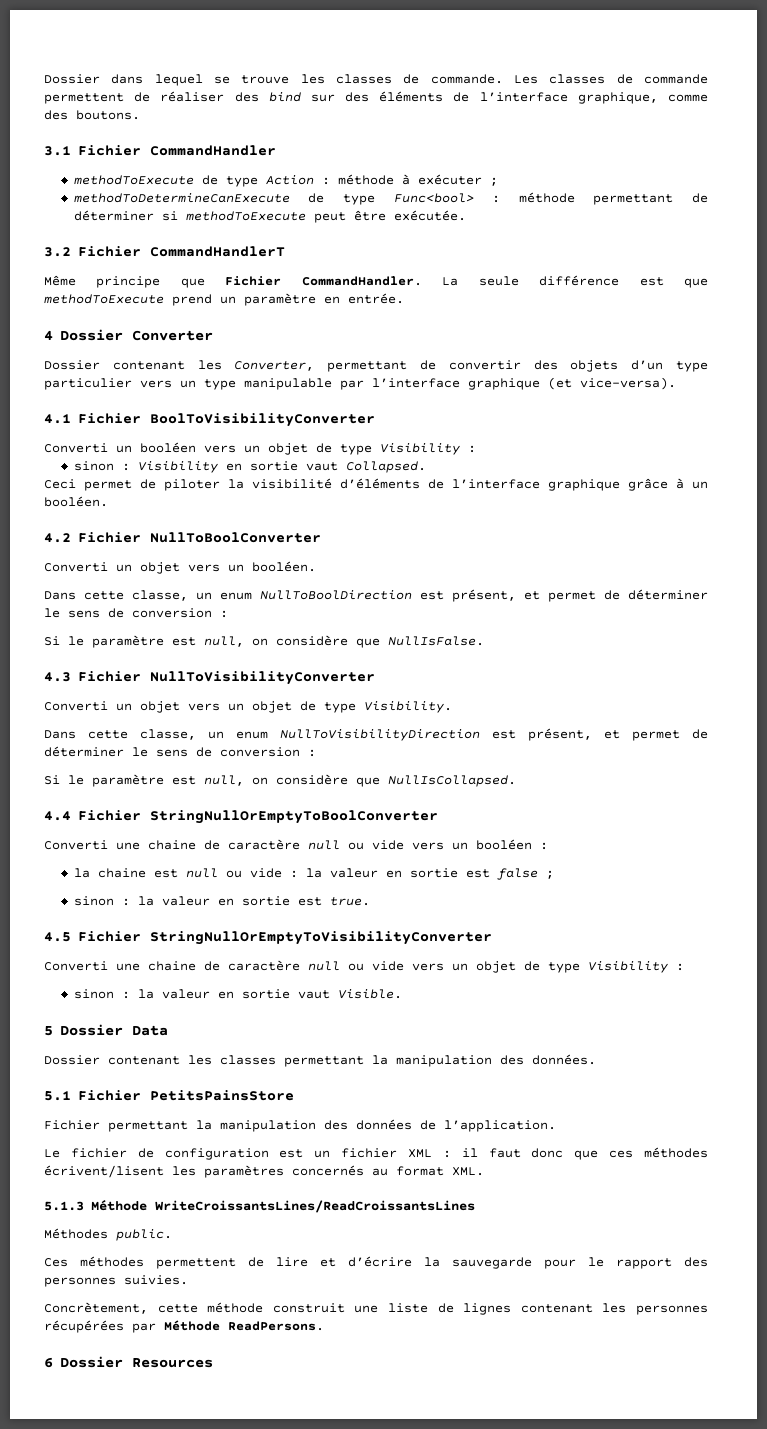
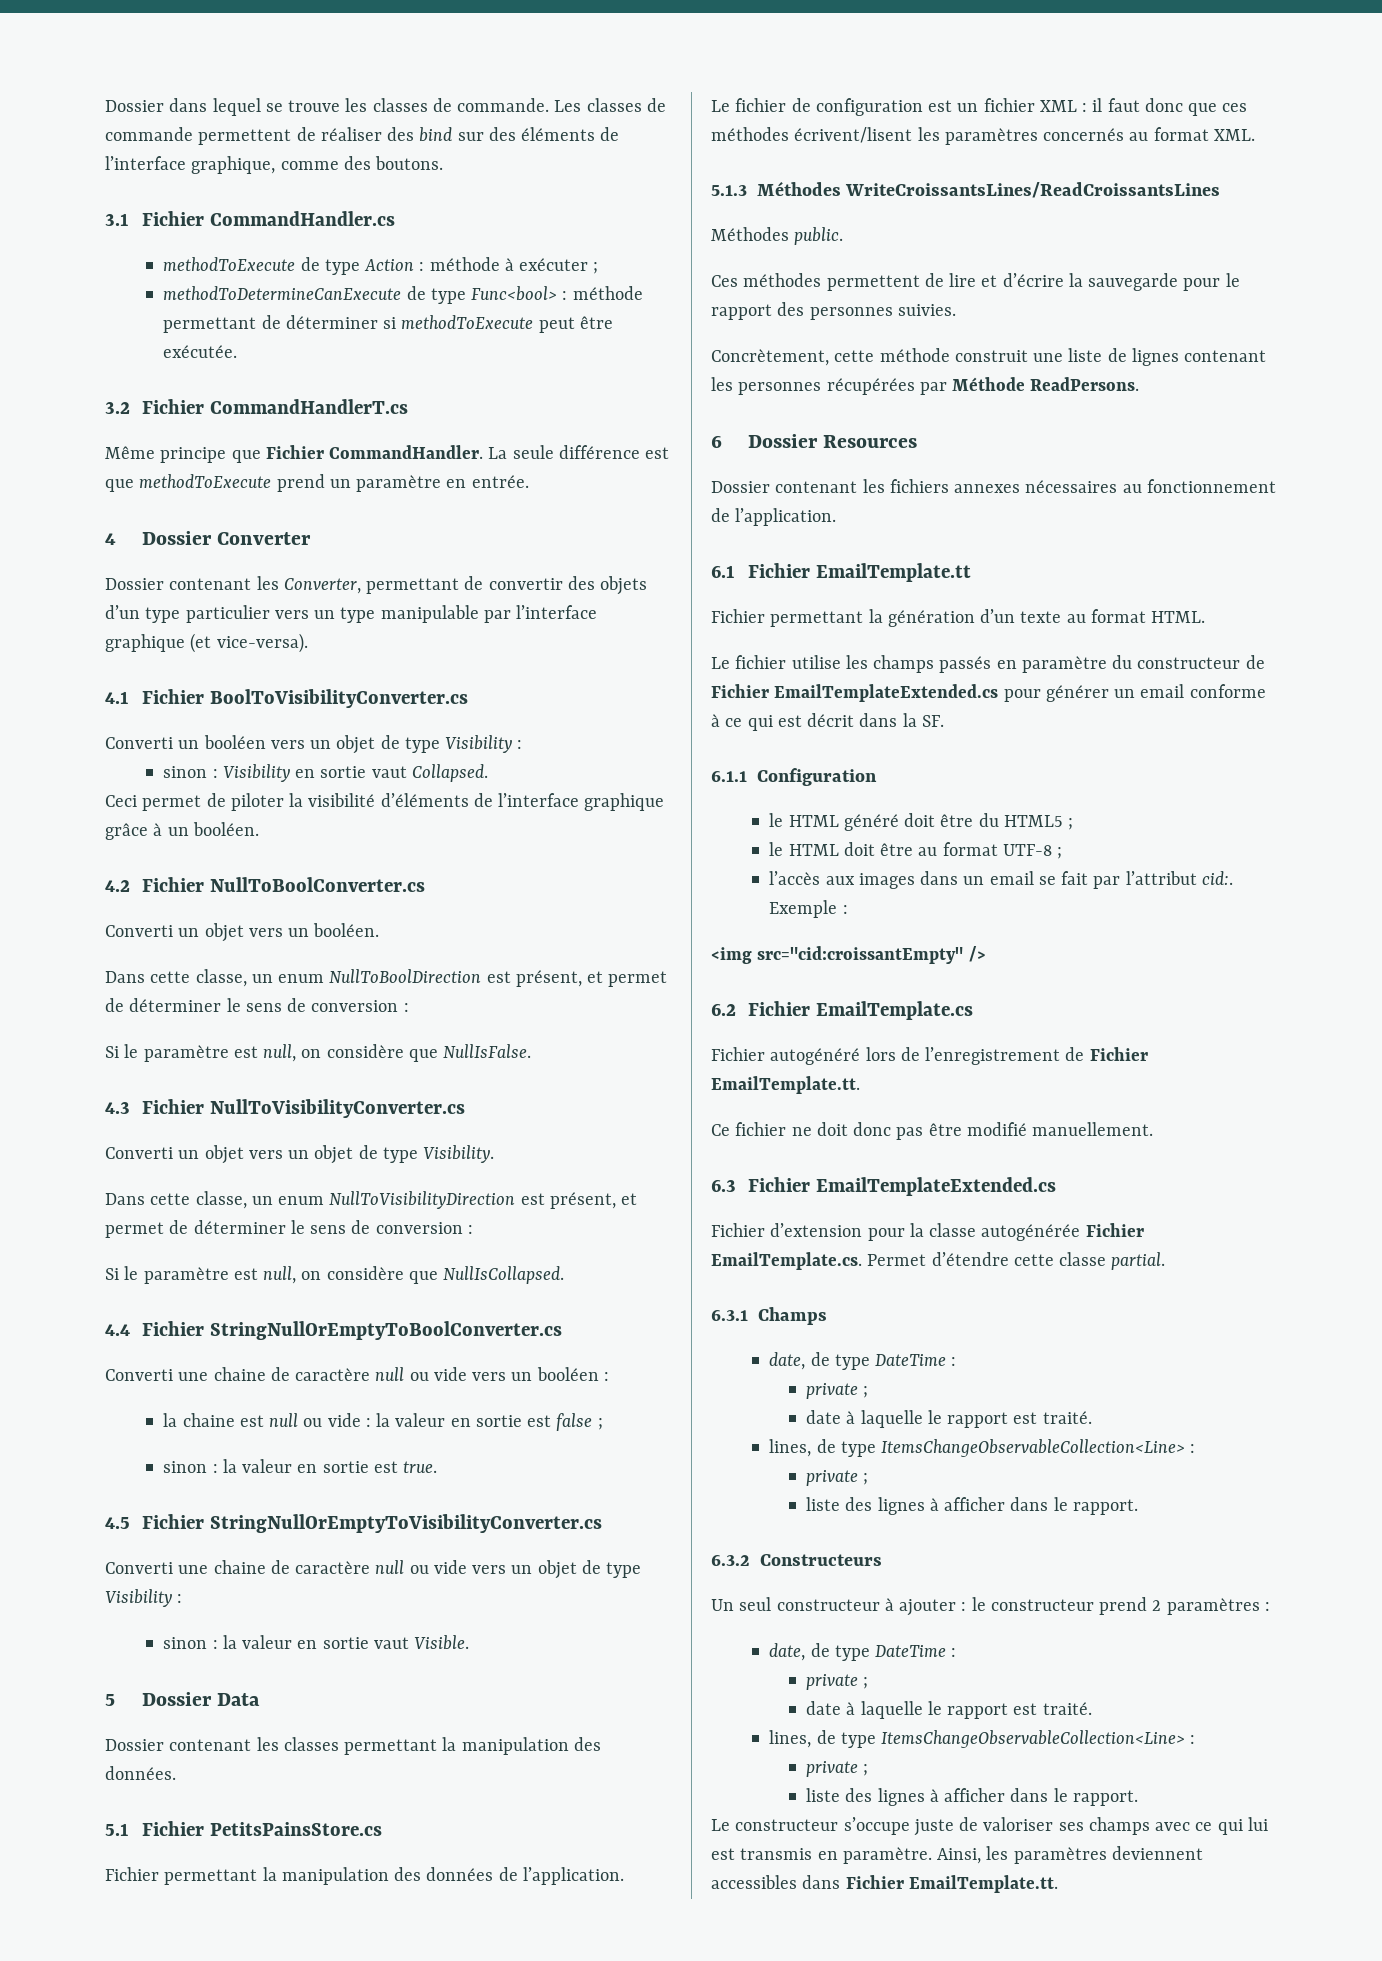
- 3.1 Fichier CommandHandler
+ 3.1 Fichier CommandHandler.cs
- 3.2 Fichier CommandHandlerT
+ 3.2 Fichier CommandHandlerT.cs
- 4.1 Fichier BoolToVisibilityConverter
+ 4.1 Fichier BoolToVisibilityConverter.cs
- 4.2 Fichier NullToBoolConverter
+ 4.2 Fichier NullToBoolConverter.cs
- 4.3 Fichier NullToVisibilityConverter
+ 4.3 Fichier NullToVisibilityConverter.cs
- 4.4 Fichier StringNullOrEmptyToBoolConverter
+ 4.4 Fichier StringNullOrEmptyToBoolConverter.cs
- 4.5 Fichier StringNullOrEmptyToVisibilityConverter
+ 4.5 Fichier StringNullOrEmptyToVisibilityConverter.cs
- 5.1 Fichier PetitsPainsStore
+ 5.1 Fichier PetitsPainsStore.cs
- 5.1.3 Méthode WriteCroissantsLines/ReadCroissantsLines
+ 5.1.3 Méthodes WriteCroissantsLines/ReadCroissantsLines
+ Dossier contenant les fichiers annexes nécessaires au fonctionnement de l’application.
+ 6.1 Fichier EmailTemplate.tt
+ Fichier permettant la génération d’un texte au format HTML.
+ Le fichier utilise les champs passés en paramètre du constructeur de Fichier EmailTemplateExtended.cs pour générer un email conforme à ce qui est décrit dans la SF.
+ 6.1.1 Configuration
+ le HTML généré doit être du HTML5 ;
+ le HTML doit être au format UTF-8 ;
+ l’accès aux images dans un email se fait par l’attribut cid:. Exemple :
+ <img src="cid:croissantEmpty" />
+ 6.2 Fichier EmailTemplate.cs
+ Fichier autogénéré lors de l’enregistrement de Fichier EmailTemplate.tt.
+ Ce fichier ne doit donc pas être modifié manuellement.
+ 6.3 Fichier EmailTemplateExtended.cs
+ Fichier d’extension pour la classe autogénérée Fichier EmailTemplate.cs. Permet d’étendre cette classe partial.
+ 6.3.1 Champs
+ date, de type DateTime :
+ private ;
+ date à laquelle le rapport est traité.
+ lines, de type ItemsChangeObservableCollection<Line> :
+ private ;
+ liste des lignes à afficher dans le rapport.
+ 6.3.2 Constructeurs
+ Un seul constructeur à ajouter : le constructeur prend 2 paramètres :
+ date, de type DateTime :
+ private ;
+ date à laquelle le rapport est traité.
+ lines, de type ItemsChangeObservableCollection<Line> :
+ private ;
+ liste des lignes à afficher dans le rapport.
+ Le constructeur s’occupe juste de valoriser ses champs avec ce qui lui est transmis en paramètre. Ainsi, les paramètres deviennent accessibles dans Fichier EmailTemplate.tt.

